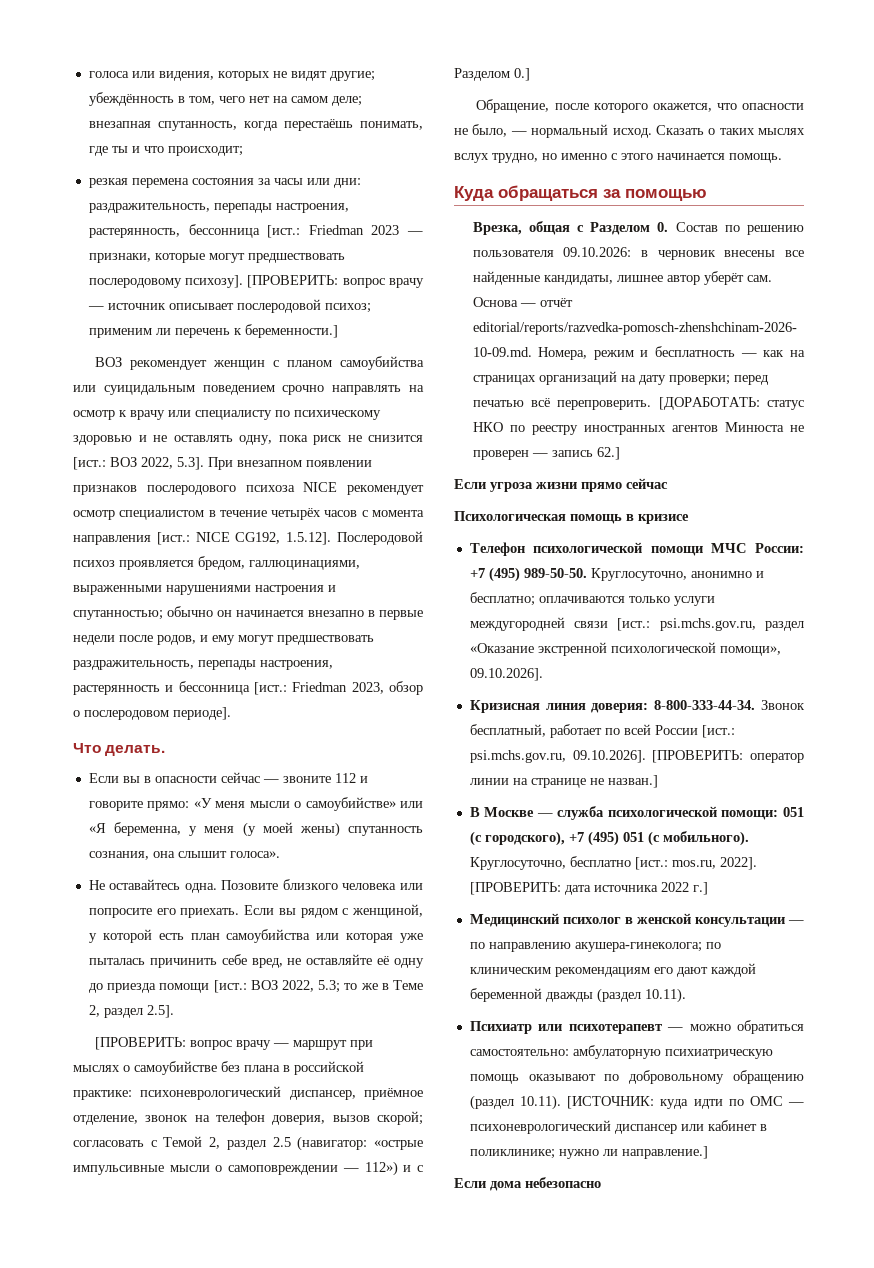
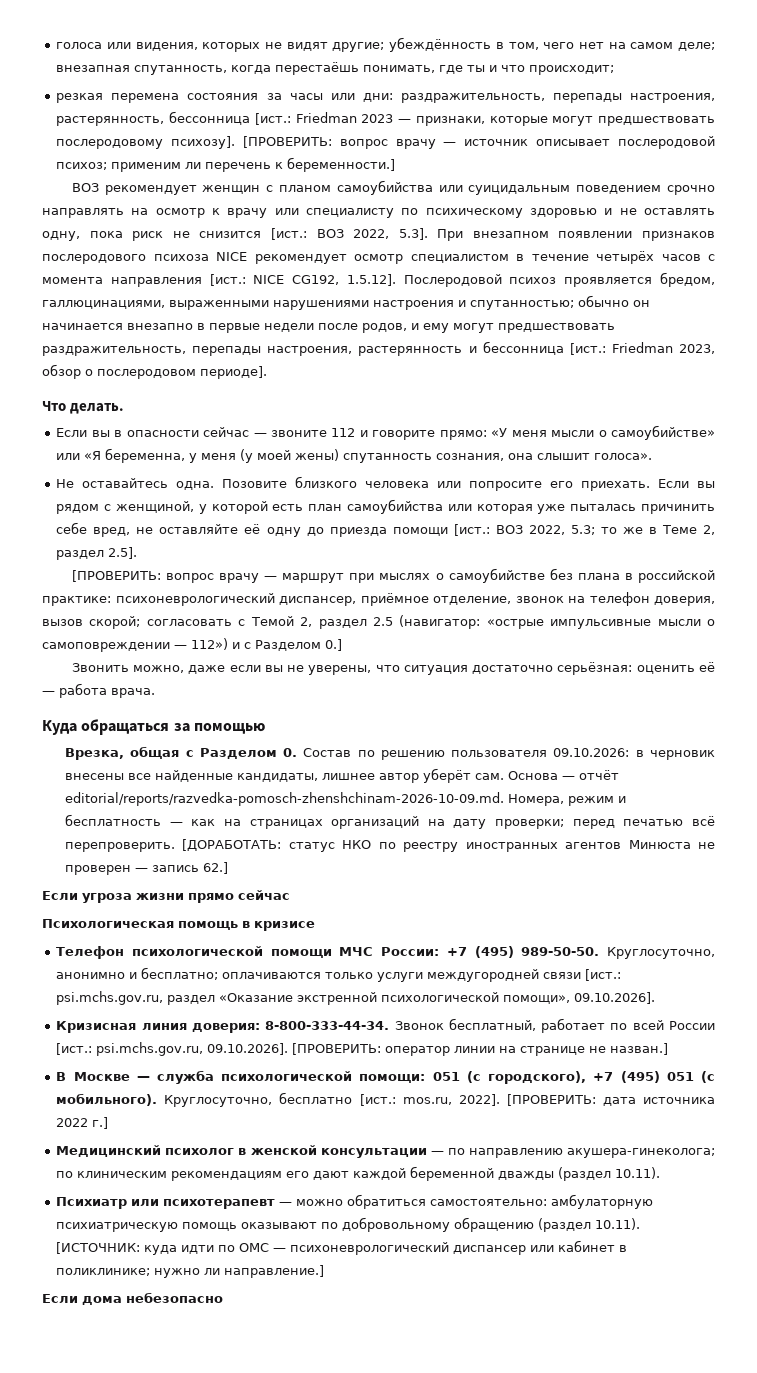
- Обращение, после которого окажется, что опасности не было, — нормальный исход. Сказать о таких мыслях вслух трудно, но именно с этого начинается помощь.
+ Звонить можно, даже если вы не уверены, что ситуация достаточно серьёзная: оценить её — работа врача.

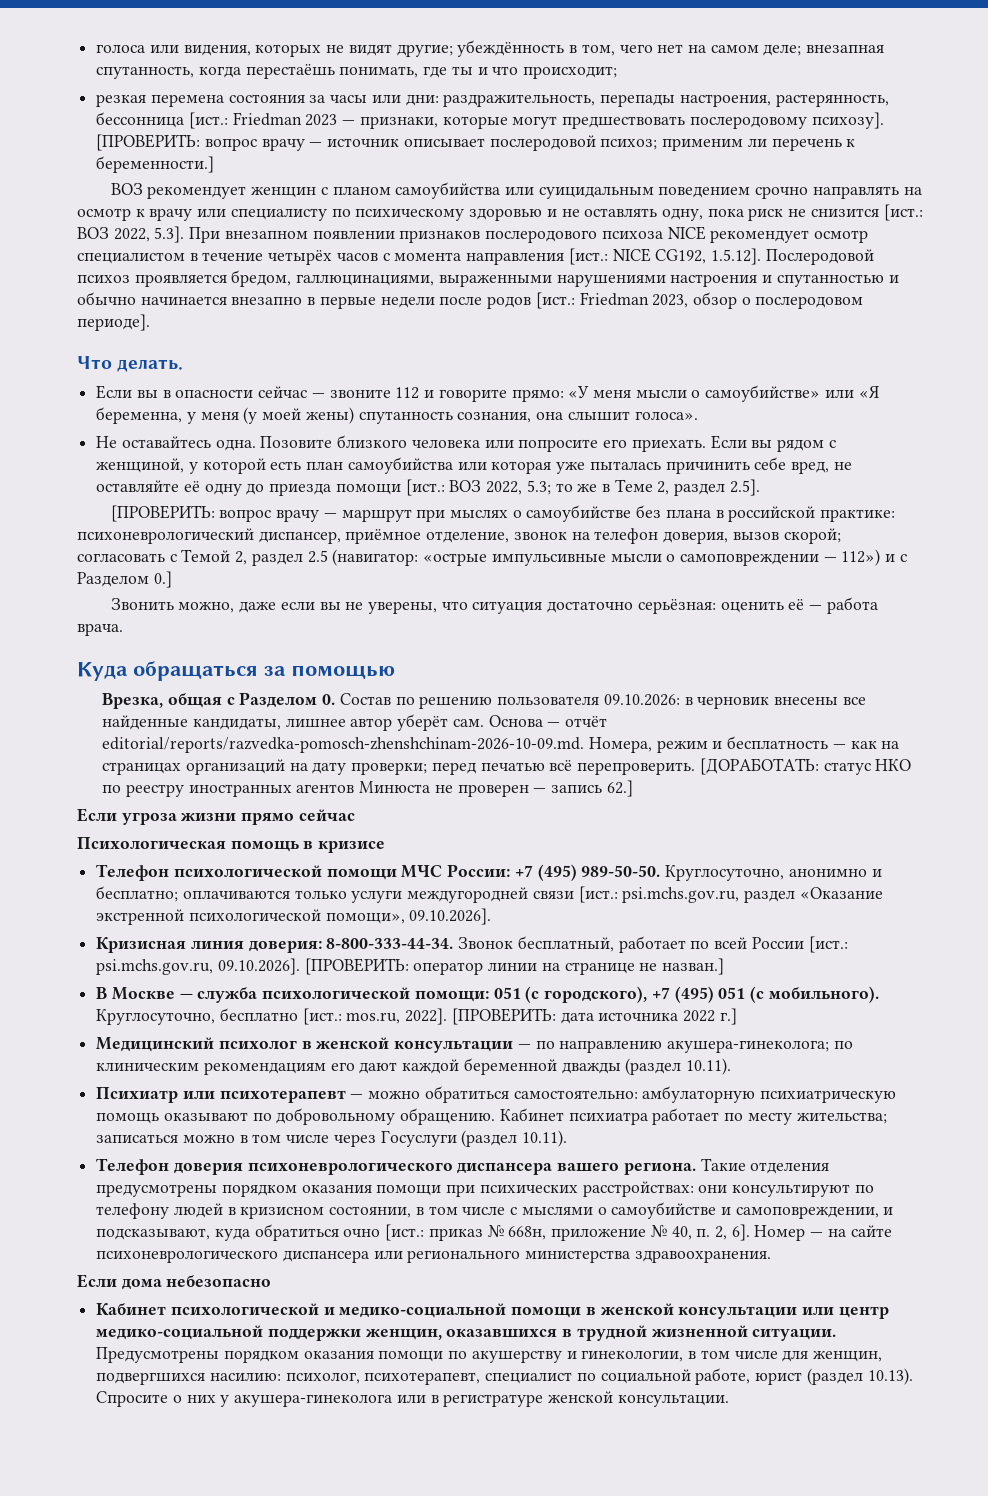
- NICE CG192, 1.5.12]. Послеродовой психоз проявляется бредом, галлюцинациями, выраженными нарушениями настроения и спутанностью; обычно он начинается внезапно в первые недели после родов, и ему могут предшествовать раздражительность, перепады настроения, растерянность и бессонница [ист.:
+ NICE CG192, 1.5.12]. Послеродовой психоз проявляется бредом, галлюцинациями, выраженными нарушениями настроения и спутанностью и обычно начинается внезапно в первые недели после родов [ист.:
- Психиатр или психотерапевт — можно обратиться самостоятельно: амбулаторную психиатрическую помощь оказывают по добровольному обращению (раздел 10.11). [ИСТОЧНИК: куда идти по ОМС — психоневрологический диспансер или кабинет в поликлинике; нужно ли направление.]
+ Психиатр или психотерапевт — можно обратиться самостоятельно: амбулаторную психиатрическую помощь оказывают по добровольному обращению. Кабинет психиатра работает по месту жительства; записаться можно в том числе через Госуслуги (раздел 10.11).
+ Телефон доверия психоневрологического диспансера вашего региона. Такие отделения предусмотрены порядком оказания помощи при психических расстройствах: они консультируют по телефону людей в кризисном состоянии, в том числе с мыслями о самоубийстве и самоповреждении, и подсказывают, куда обратиться очно [ист.: приказ № 668н, приложение № 40, п. 2, 6]. Номер — на сайте психоневрологического диспансера или регионального министерства здравоохранения.
  Если дома небезопасно
+ Кабинет психологической и медико-социальной помощи в женской консультации или центр медико-социальной поддержки женщин, оказавшихся в трудной жизненной ситуации. Предусмотрены порядком оказания помощи по акушерству и гинекологии, в том числе для женщин, подвергшихся насилию: психолог, психотерапевт, специалист по социальной работе, юрист (раздел 10.13). Спросите о них у акушера-гинеколога или в регистратуре женской консультации.

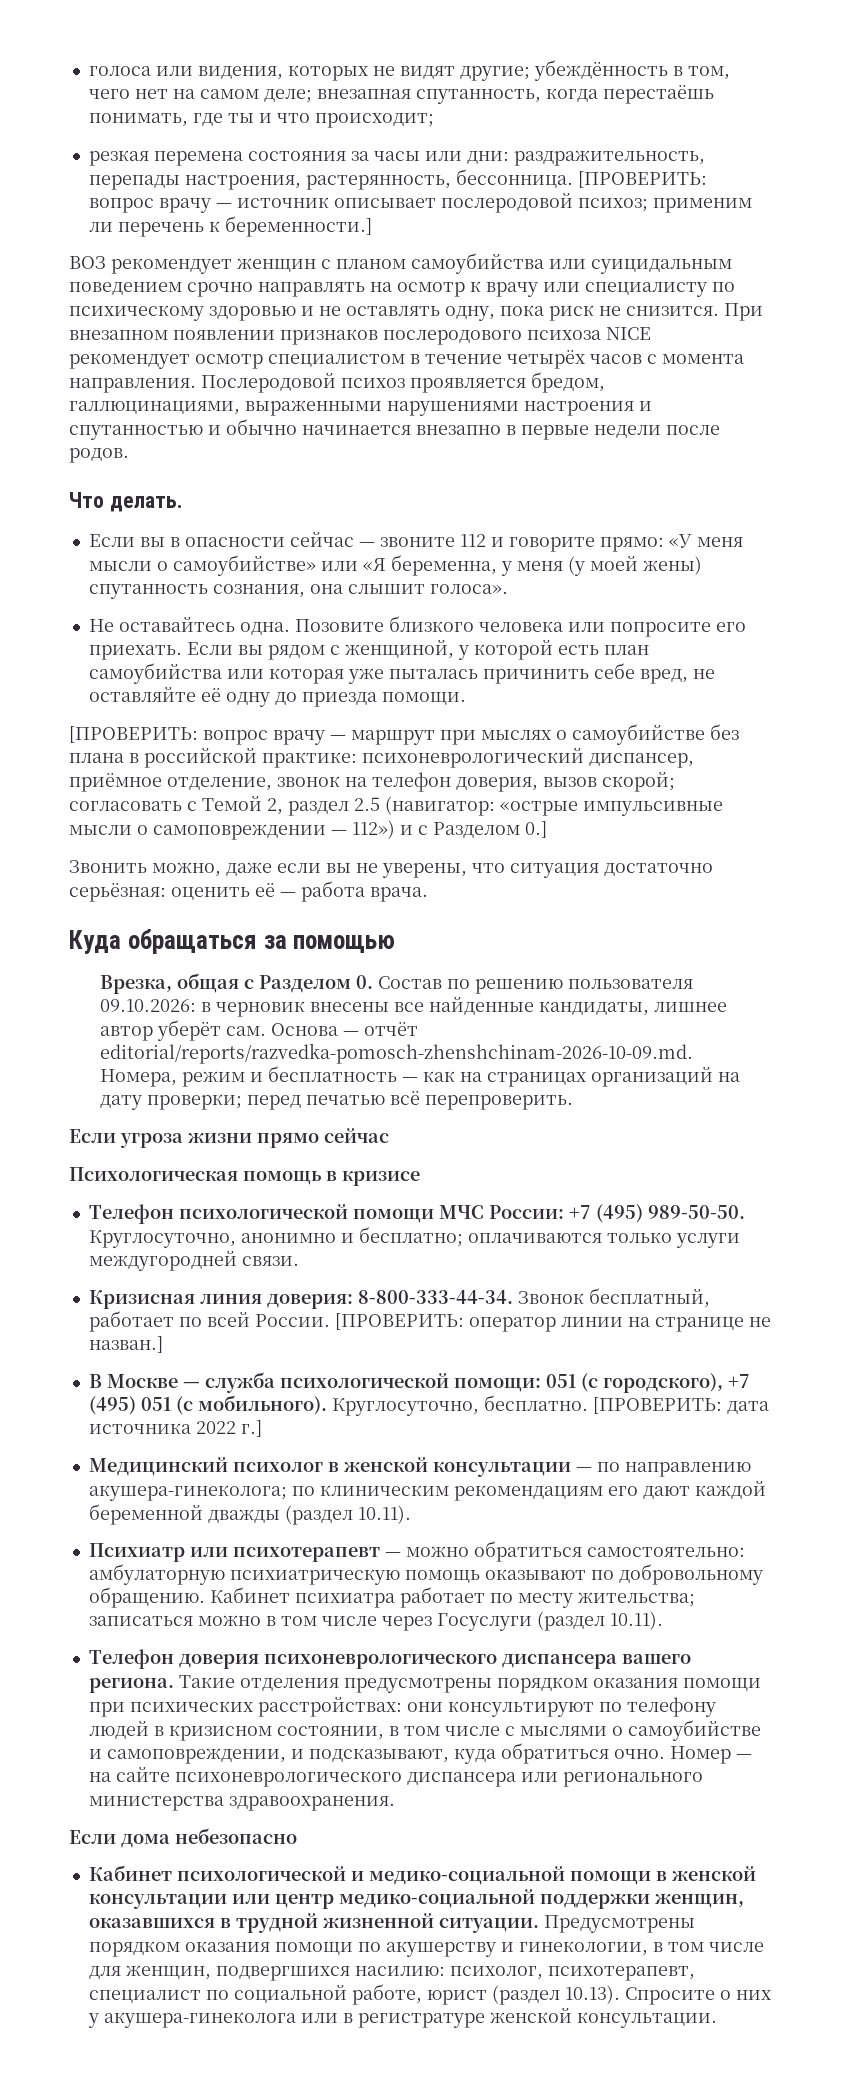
- резкая перемена состояния за часы или дни: раздражительность, перепады настроения, растерянность, бессонница [ист.: Friedman 2023 — признаки, которые могут предшествовать послеродовому психозу].
+ резкая перемена состояния за часы или дни: раздражительность, перепады настроения, растерянность, бессонница.
- ВОЗ рекомендует женщин с планом самоубийства или суицидальным поведением срочно направлять на осмотр к врачу или специалисту по психическому здоровью и не оставлять одну, пока риск не снизится [ист.: ВОЗ 2022, 5.3]. При внезапном появлении признаков послеродового психоза NICE рекомендует осмотр специалистом в течение четырёх часов с момента направления [ист.: NICE CG192, 1.5.12]. Послеродовой психоз проявляется бредом, галлюцинациями, выраженными нарушениями настроения и спутанностью и обычно начинается внезапно в первые недели после родов [ист.: Friedman 2023, обзор о послеродовом периоде].
+ ВОЗ рекомендует женщин с планом самоубийства или суицидальным поведением срочно направлять на осмотр к врачу или специалисту по психическому здоровью и не оставлять одну, пока риск не снизится. При внезапном появлении признаков послеродового психоза NICE рекомендует осмотр специалистом в течение четырёх часов с момента направления. Послеродовой психоз проявляется бредом, галлюцинациями, выраженными нарушениями настроения и спутанностью и обычно начинается внезапно в первые недели после родов.
- Если вы рядом с женщиной, у которой есть план самоубийства или которая уже пыталась причинить себе вред, не оставляйте её одну до приезда помощи [ист.: ВОЗ 2022, 5.3; то же в Теме 2, раздел 2.5].
+ Если вы рядом с женщиной, у которой есть план самоубийства или которая уже пыталась причинить себе вред, не оставляйте её одну до приезда помощи.
- [ДОРАБОТАТЬ: статус НКО по реестру иностранных агентов Минюста не проверен — запись 62.]
- Круглосуточно, анонимно и бесплатно; оплачиваются только услуги междугородней связи [ист.: psi.mchs.gov.ru, раздел «Оказание экстренной психологической помощи», 09.10.2026].
+ Круглосуточно, анонимно и бесплатно; оплачиваются только услуги междугородней связи.
- Звонок бесплатный, работает по всей России [ист.: psi.mchs.gov.ru, 09.10.2026]. [ПРОВЕРИТЬ: оператор линии на странице не назван.]
+ Звонок бесплатный, работает по всей России. [ПРОВЕРИТЬ: оператор линии на странице не назван.]
- Круглосуточно, бесплатно [ист.: mos.ru, 2022].
+ Круглосуточно, бесплатно.
- Такие отделения предусмотрены порядком оказания помощи при психических расстройствах: они консультируют по телефону людей в кризисном состоянии, в том числе с мыслями о самоубийстве и самоповреждении, и подсказывают, куда обратиться очно [ист.: приказ № 668н, приложение № 40, п. 2, 6].
+ Такие отделения предусмотрены порядком оказания помощи при психических расстройствах: они консультируют по телефону людей в кризисном состоянии, в том числе с мыслями о самоубийстве и самоповреждении, и подсказывают, куда обратиться очно.

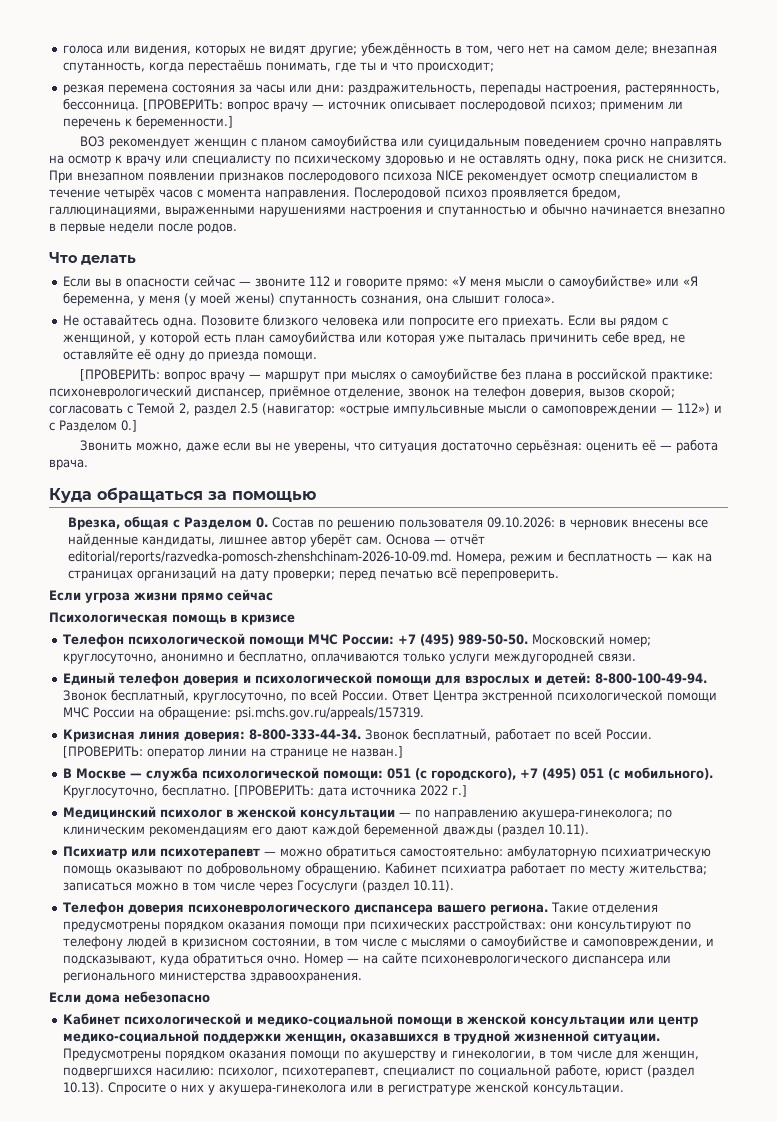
- Что делать.
+ Что делать
- Круглосуточно, анонимно и бесплатно; оплачиваются только услуги междугородней связи.
+ Московский номер; круглосуточно, анонимно и бесплатно, оплачиваются только услуги междугородней связи.
+ Единый телефон доверия и психологической помощи для взрослых и детей: 8-800-100-49-94. Звонок бесплатный, круглосуточно, по всей России. Ответ Центра экстренной психологической помощи МЧС России на обращение: psi.mchs.gov.ru/appeals/157319.

